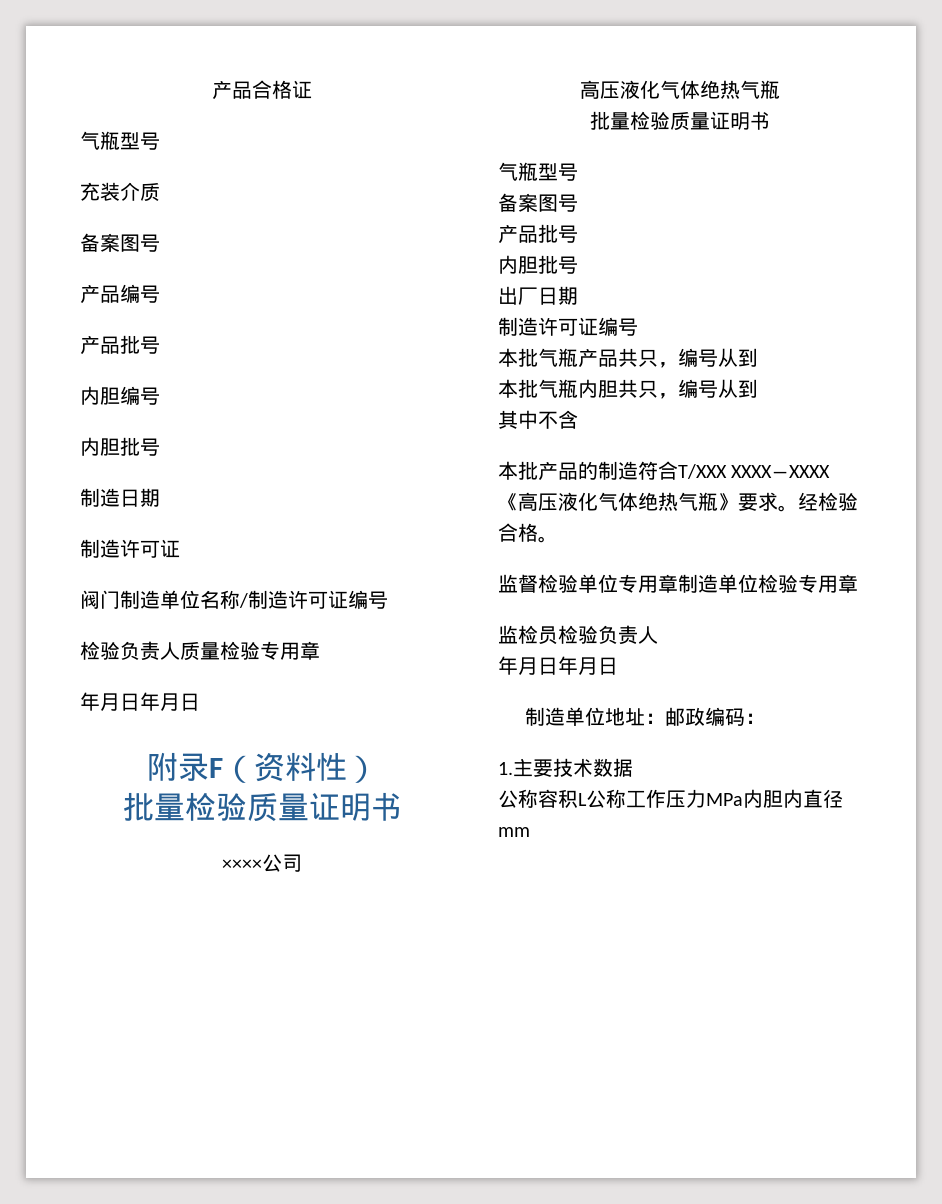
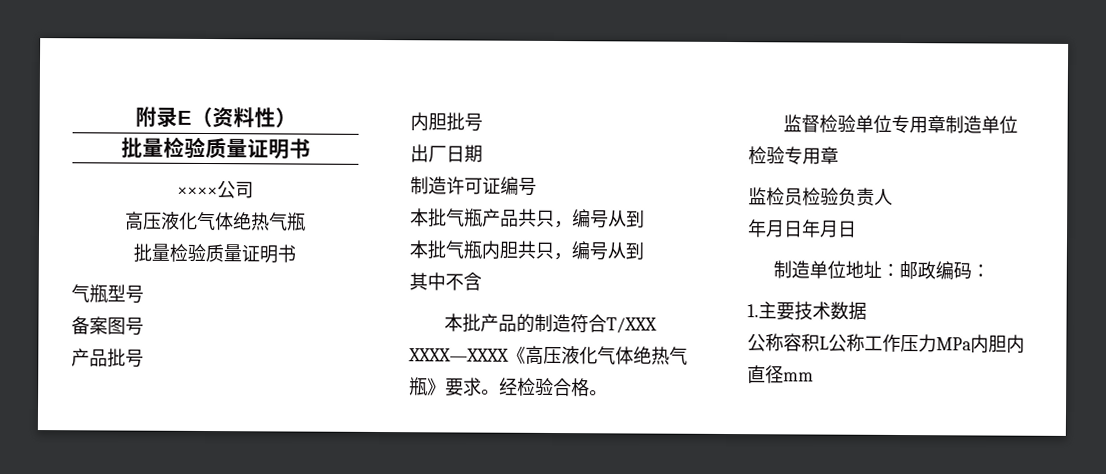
- 产品合格证
- 气瓶型号
- 充装介质
- 备案图号
- 产品编号
- 产品批号
- 内胆编号
- 内胆批号
- 制造日期
- 制造许可证
- 阀门制造单位名称/制造许可证编号
- 检验负责人质量检验专用章
- 年月日年月日
- 附录F（资料性）
+ 附录E（资料性）

